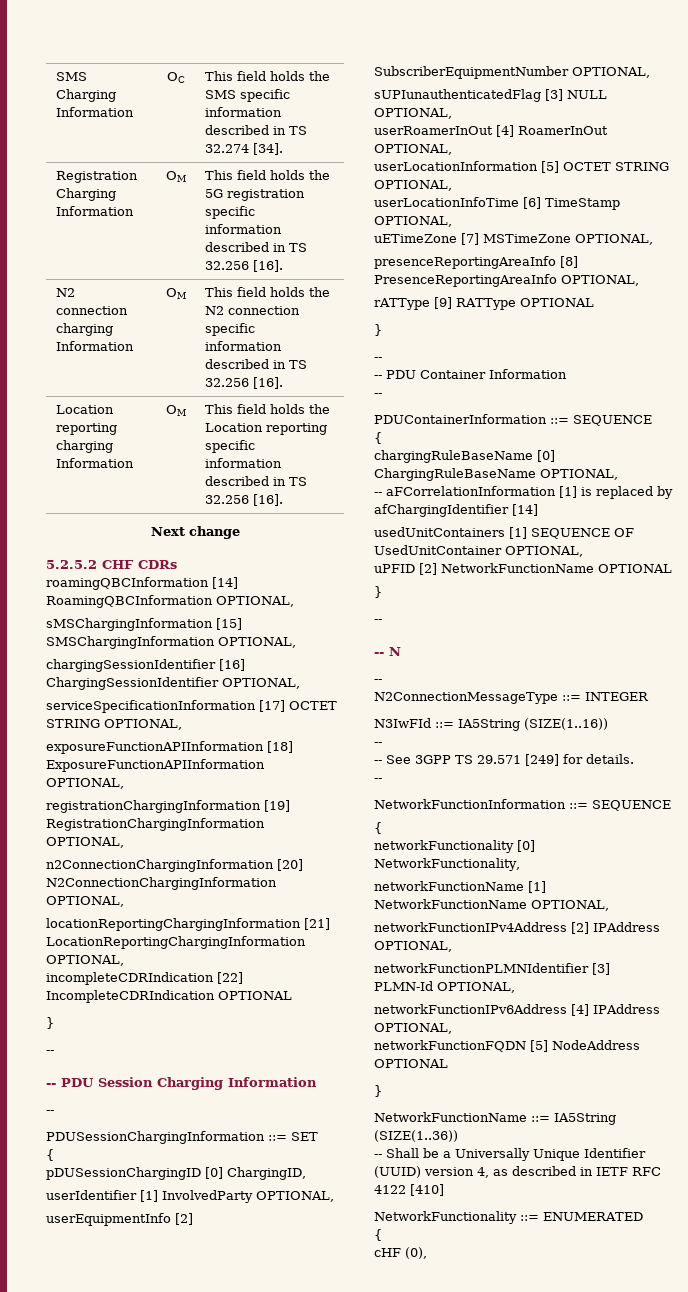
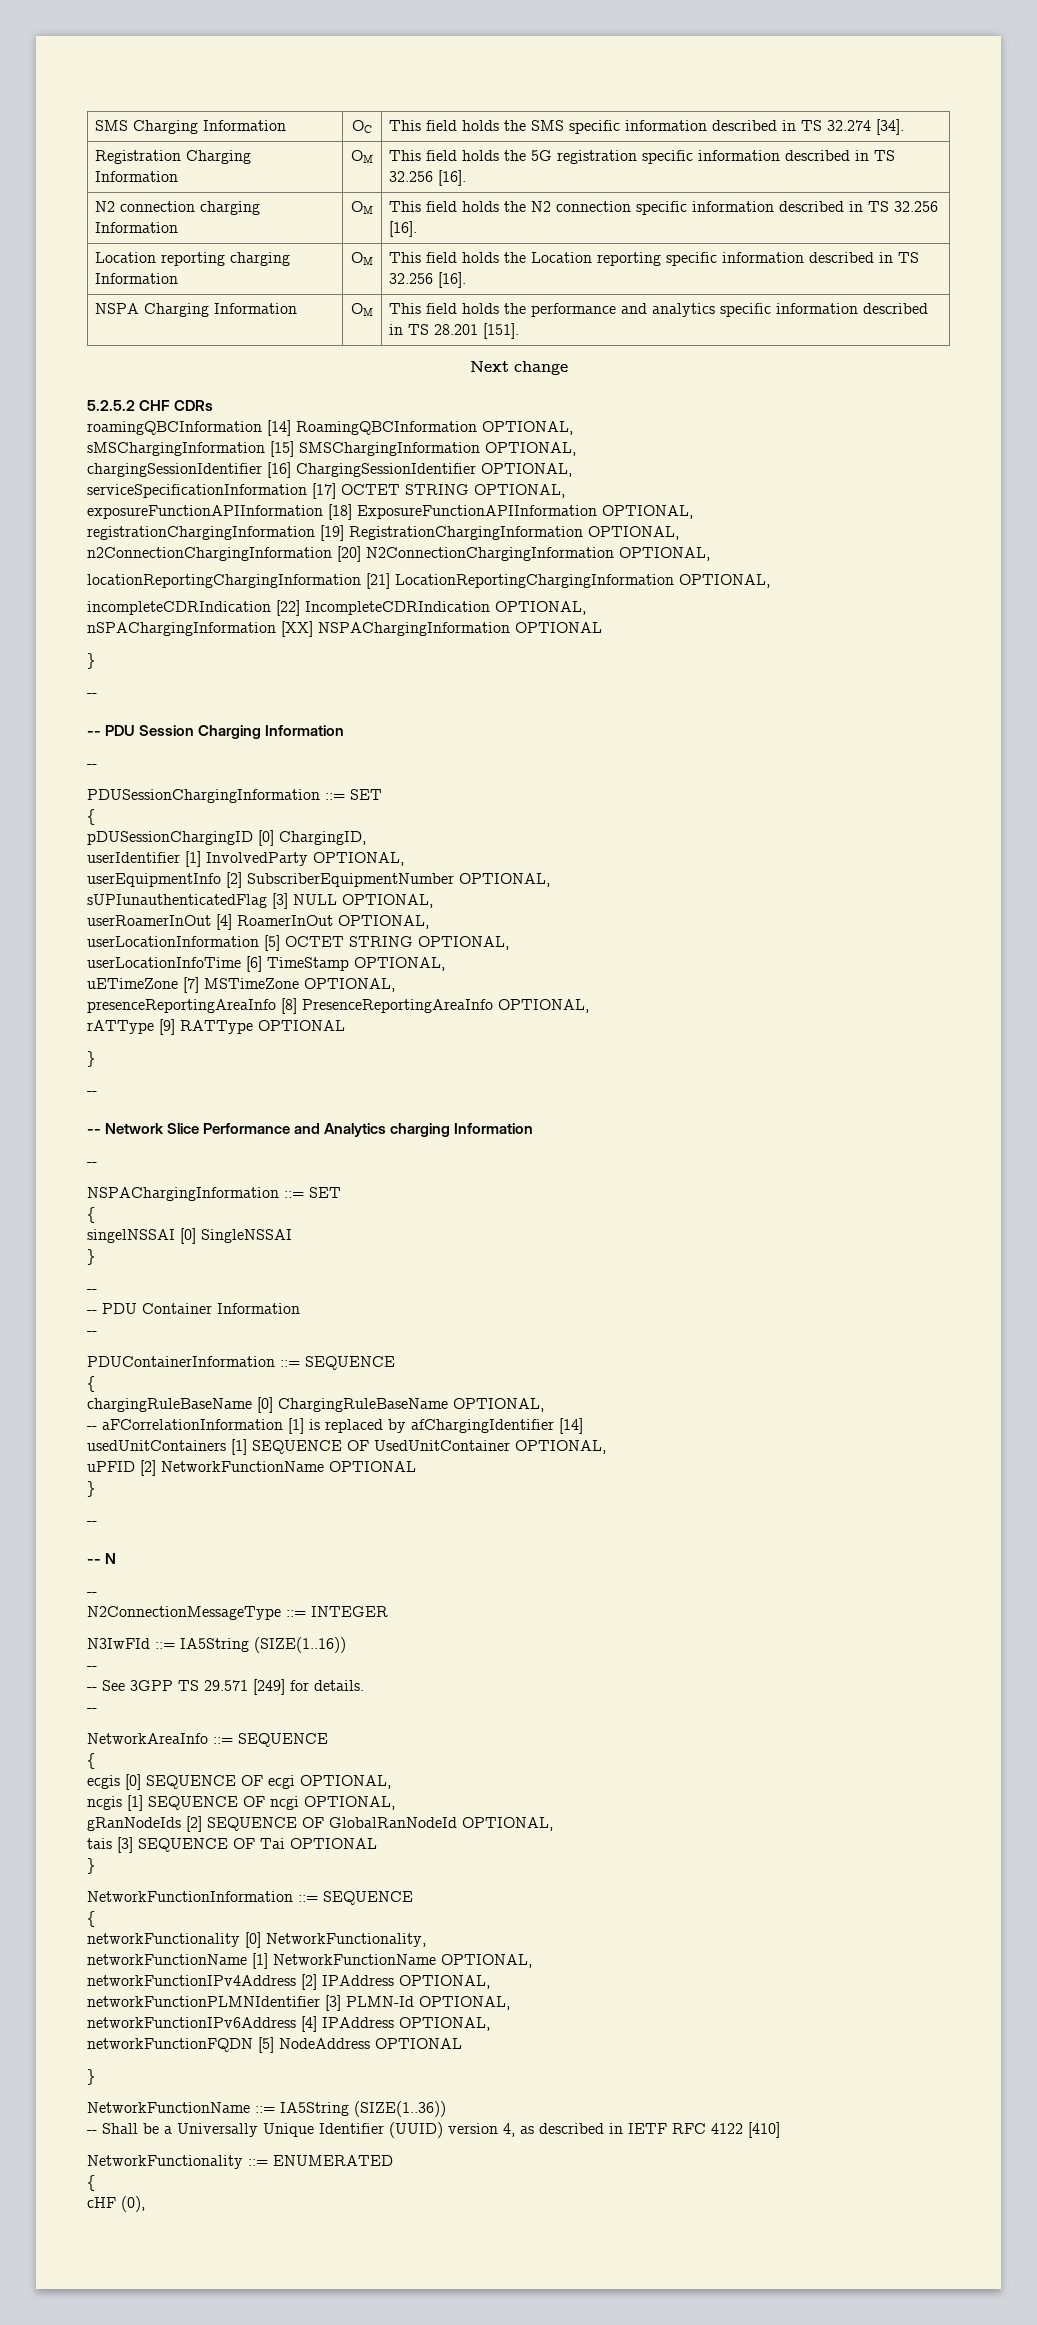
+ NSPA Charging Information | OM | This field holds the performance and analytics specific information described in TS 28.201 [151].
- incompleteCDRIndication [22] IncompleteCDRIndication OPTIONAL
+ incompleteCDRIndication [22] IncompleteCDRIndication OPTIONAL,
+ nSPAChargingInformation [XX] NSPAChargingInformation OPTIONAL
+ -- Network Slice Performance and Analytics charging Information
+ --
+ NSPAChargingInformation ::= SET
+ {
+ singelNSSAI [0] SingleNSSAI
+ }
+ --
+ NetworkAreaInfo ::= SEQUENCE
+ {
+ ecgis [0] SEQUENCE OF ecgi OPTIONAL,
+ ncgis [1] SEQUENCE OF ncgi OPTIONAL,
+ gRanNodeIds [2] SEQUENCE OF GlobalRanNodeId OPTIONAL,
+ tais [3] SEQUENCE OF Tai OPTIONAL
+ }

